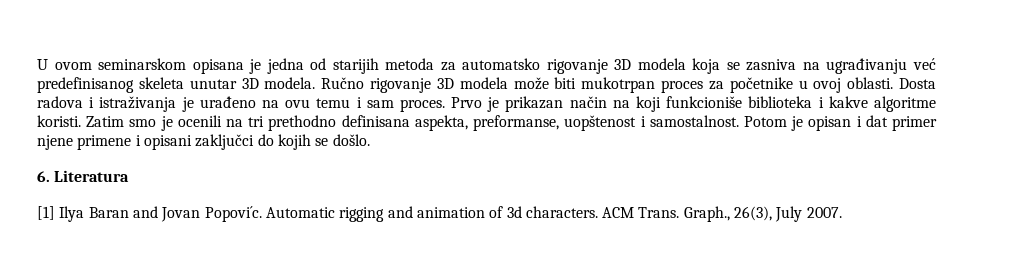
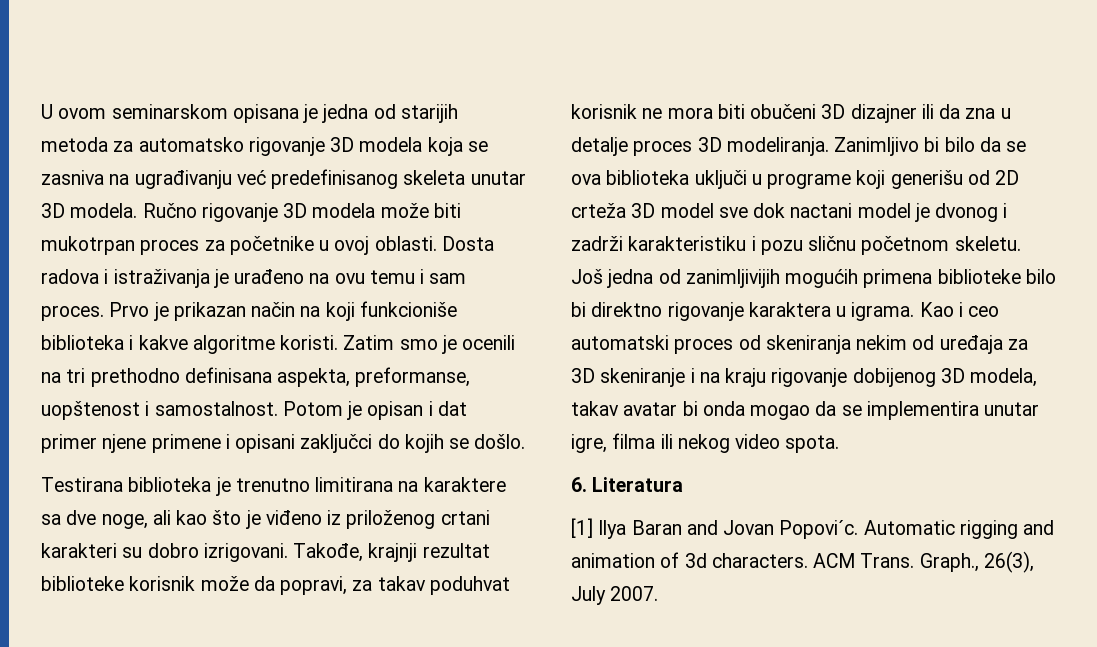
+ Testirana biblioteka je trenutno limitirana na karaktere sa dve noge, ali kao što je viđeno iz priloženog crtani karakteri su dobro izrigovani. Takođe, krajnji rezultat biblioteke korisnik može da popravi, za takav poduhvat korisnik ne mora biti obučeni 3D dizajner ili da zna u detalje proces 3D modeliranja. Zanimljivo bi bilo da se ova biblioteka uključi u programe koji generišu od 2D crteža 3D model sve dok nactani model je dvonog i zadrži karakteristiku i pozu sličnu početnom skeletu. Još jedna od zanimljivijih mogućih primena biblioteke bilo bi direktno rigovanje karaktera u igrama. Kao i ceo automatski proces od skeniranja nekim od uređaja za 3D skeniranje i na kraju rigovanje dobijenog 3D modela, takav avatar bi onda mogao da se implementira unutar igre, filma ili nekog video spota.

